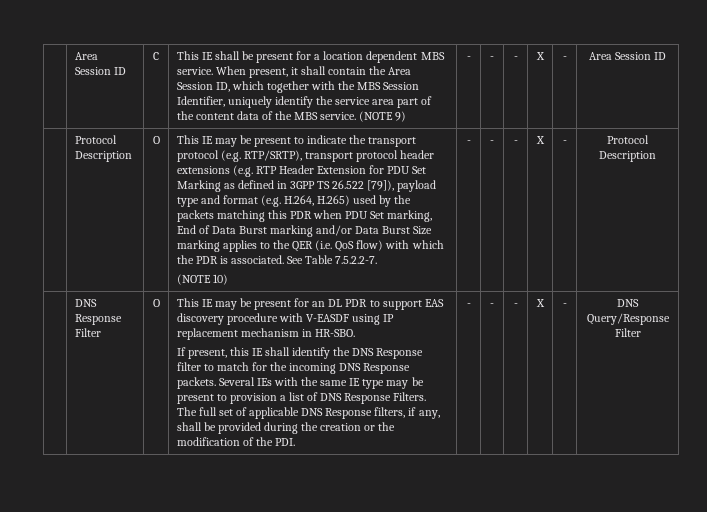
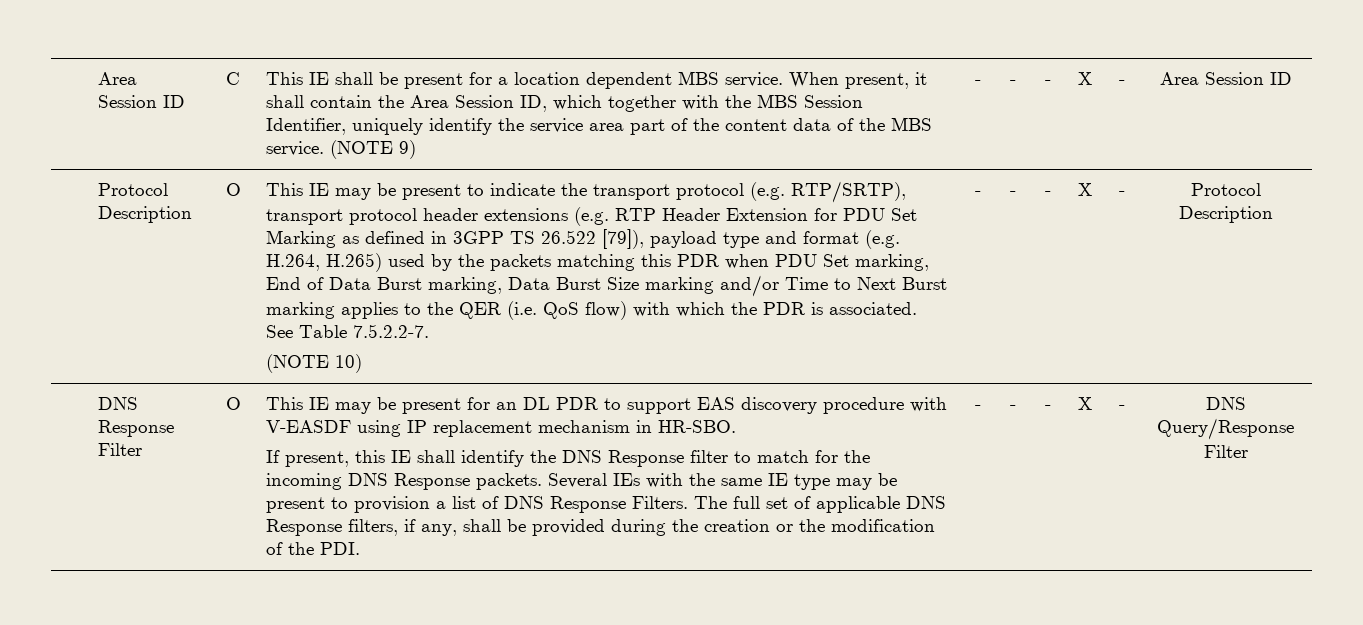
- This IE may be present to indicate the transport protocol (e.g. RTP/SRTP), transport protocol header extensions (e.g. RTP Header Extension for PDU Set Marking as defined in 3GPP TS 26.522 [79]), payload type and format (e.g. H.264, H.265) used by the packets matching this PDR when PDU Set marking, End of Data Burst marking and/or Data Burst Size marking applies to the QER (i.e. QoS flow) with which the PDR is associated.
+ This IE may be present to indicate the transport protocol (e.g. RTP/SRTP), transport protocol header extensions (e.g. RTP Header Extension for PDU Set Marking as defined in 3GPP TS 26.522 [79]), payload type and format (e.g. H.264, H.265) used by the packets matching this PDR when PDU Set marking, End of Data Burst marking, Data Burst Size marking and/or Time to Next Burst marking applies to the QER (i.e. QoS flow) with which the PDR is associated.

